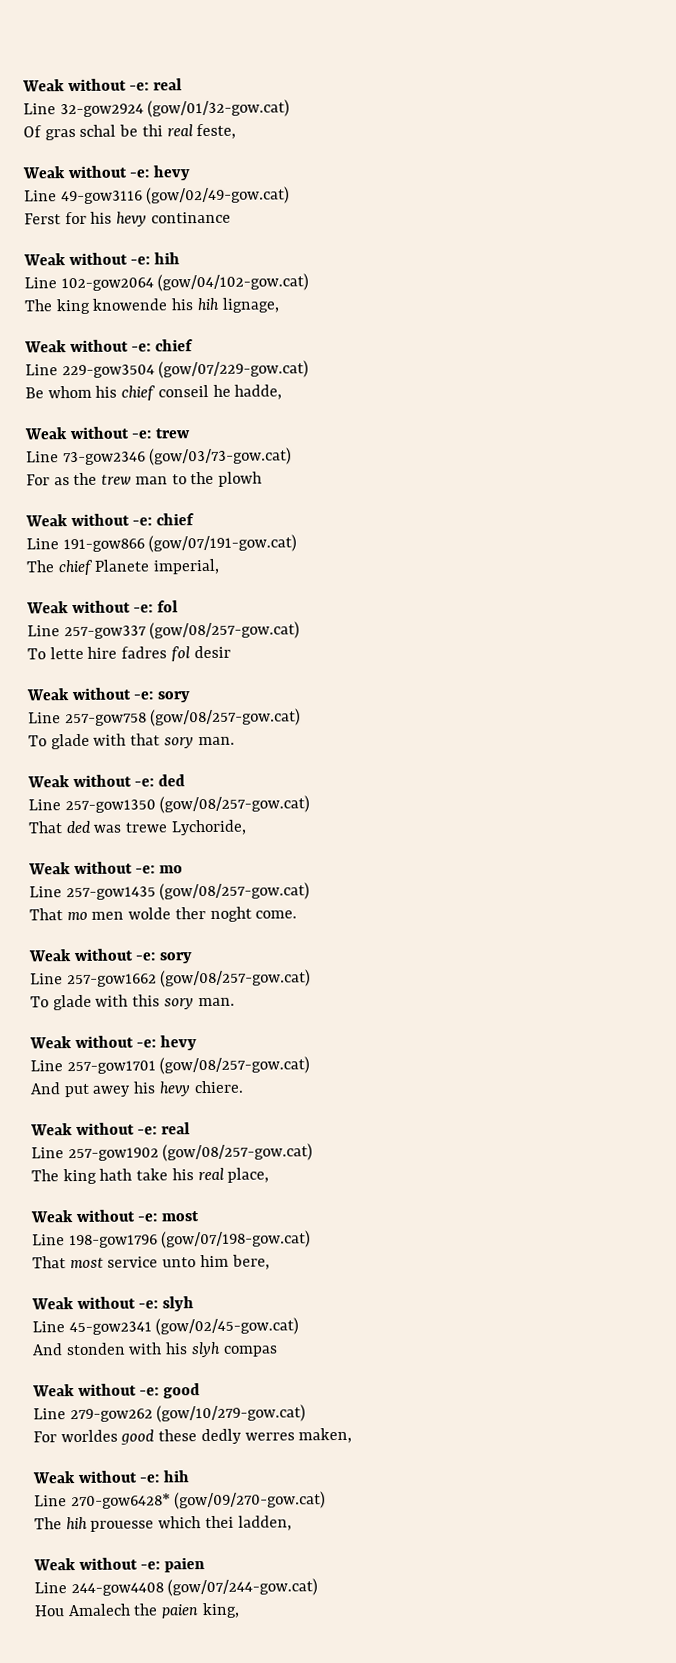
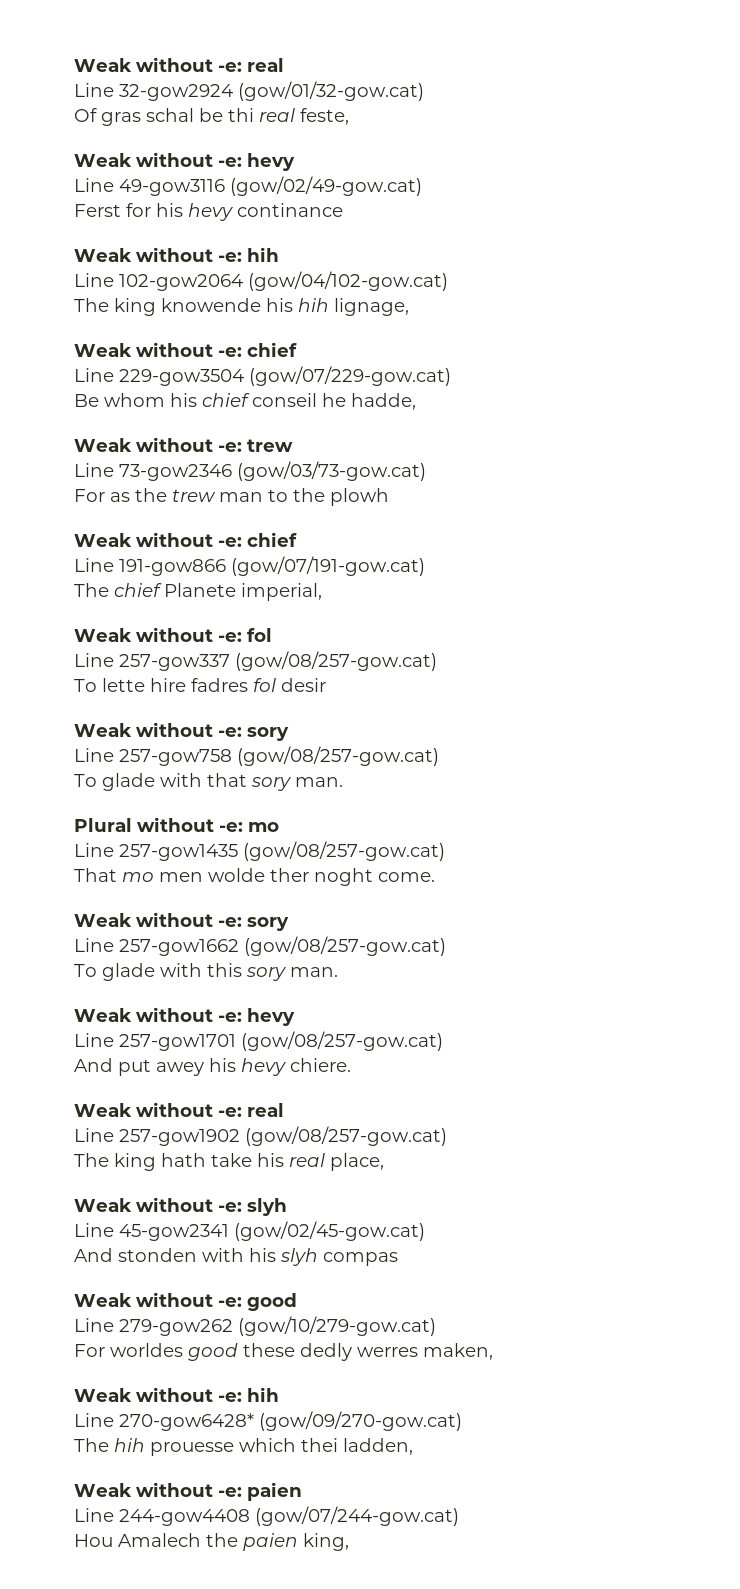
- Weak without -e: ded
- Line 257-gow1350 (gow/08/257-gow.cat)
- That ded was trewe Lychoride,
- Weak without -e: mo
+ Plural without -e: mo
- Weak without -e: most
- Line 198-gow1796 (gow/07/198-gow.cat)
- That most service unto him bere,

